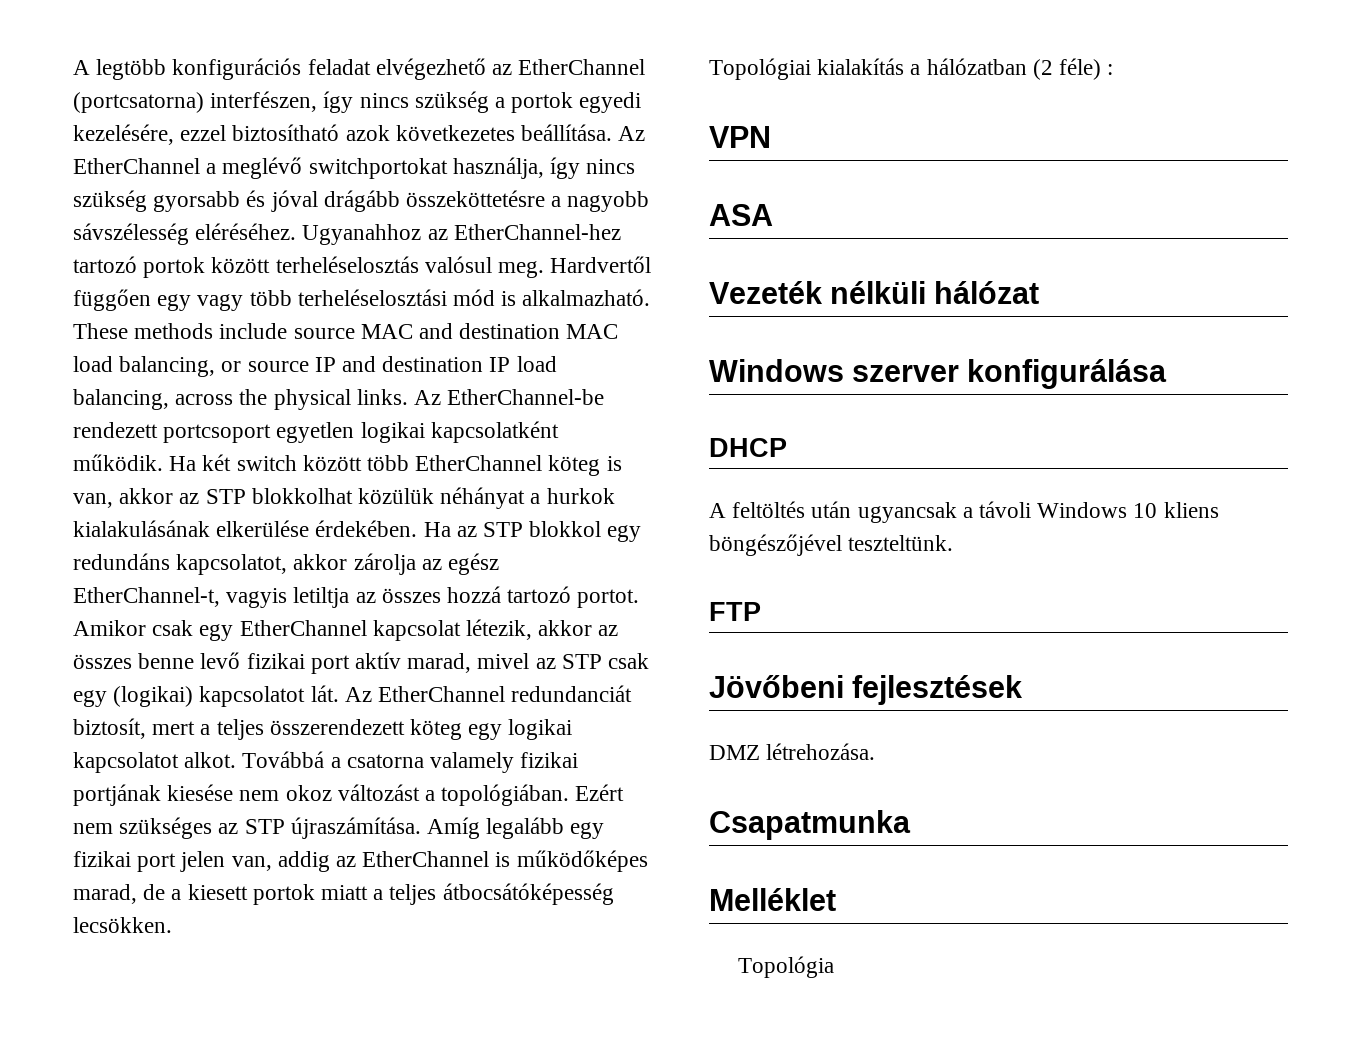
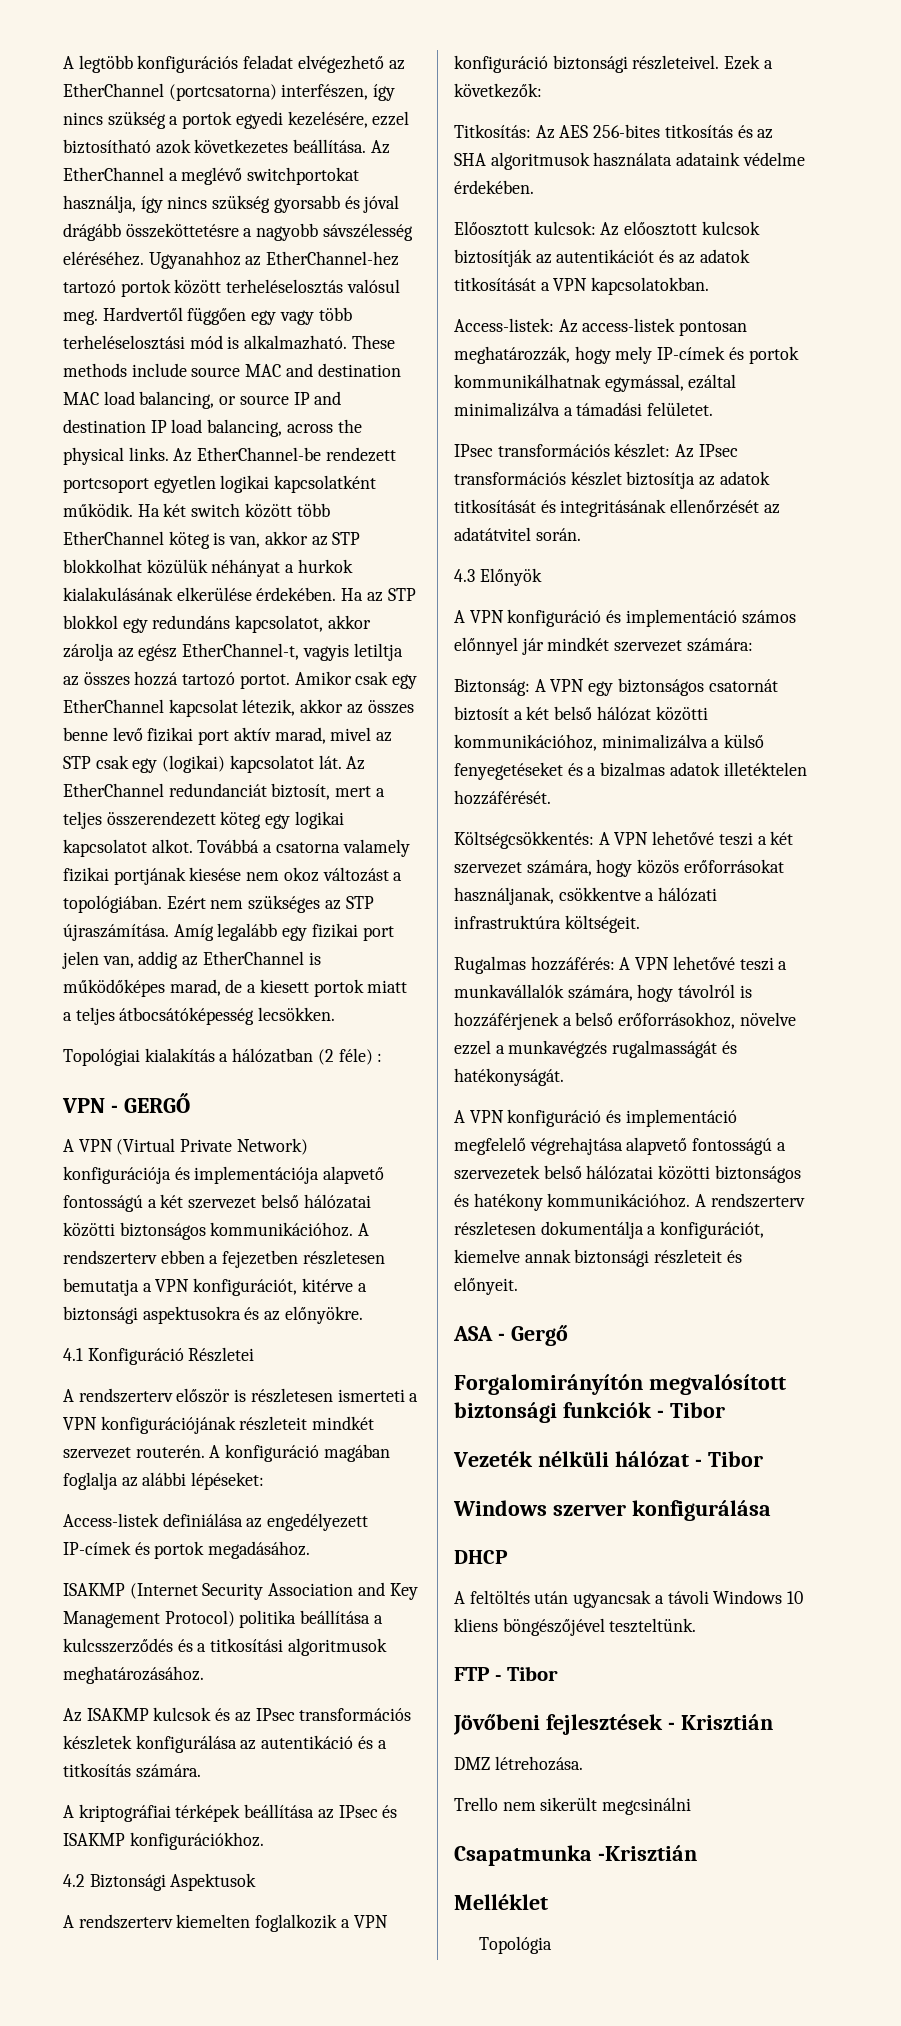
- VPN
- ASA
+ VPN - GERGŐ
+ A VPN (Virtual Private Network) konfigurációja és implementációja alapvető fontosságú a két szervezet belső hálózatai közötti biztonságos kommunikációhoz. A rendszerterv ebben a fejezetben részletesen bemutatja a VPN konfigurációt, kitérve a biztonsági aspektusokra és az előnyökre.
+ 4.1 Konfiguráció Részletei
+ A rendszerterv először is részletesen ismerteti a VPN konfigurációjának részleteit mindkét szervezet routerén. A konfiguráció magában foglalja az alábbi lépéseket:
+ Access-listek definiálása az engedélyezett IP-címek és portok megadásához.
+ ISAKMP (Internet Security Association and Key Management Protocol) politika beállítása a kulcsszerződés és a titkosítási algoritmusok meghatározásához.
+ Az ISAKMP kulcsok és az IPsec transformációs készletek konfigurálása az autentikáció és a titkosítás számára.
+ A kriptográfiai térképek beállítása az IPsec és ISAKMP konfigurációkhoz.
+ 4.2 Biztonsági Aspektusok
+ A rendszerterv kiemelten foglalkozik a VPN konfiguráció biztonsági részleteivel. Ezek a következők:
+ Titkosítás: Az AES 256-bites titkosítás és az SHA algoritmusok használata adataink védelme érdekében.
+ Előosztott kulcsok: Az előosztott kulcsok biztosítják az autentikációt és az adatok titkosítását a VPN kapcsolatokban.
+ Access-listek: Az access-listek pontosan meghatározzák, hogy mely IP-címek és portok kommunikálhatnak egymással, ezáltal minimalizálva a támadási felületet.
+ IPsec transformációs készlet: Az IPsec transformációs készlet biztosítja az adatok titkosítását és integritásának ellenőrzését az adatátvitel során.
+ 4.3 Előnyök
+ A VPN konfiguráció és implementáció számos előnnyel jár mindkét szervezet számára:
+ Biztonság: A VPN egy biztonságos csatornát biztosít a két belső hálózat közötti kommunikációhoz, minimalizálva a külső fenyegetéseket és a bizalmas adatok illetéktelen hozzáférését.
+ Költségcsökkentés: A VPN lehetővé teszi a két szervezet számára, hogy közös erőforrásokat használjanak, csökkentve a hálózati infrastruktúra költségeit.
+ Rugalmas hozzáférés: A VPN lehetővé teszi a munkavállalók számára, hogy távolról is hozzáférjenek a belső erőforrásokhoz, növelve ezzel a munkavégzés rugalmasságát és hatékonyságát.
+ A VPN konfiguráció és implementáció megfelelő végrehajtása alapvető fontosságú a szervezetek belső hálózatai közötti biztonságos és hatékony kommunikációhoz. A rendszerterv részletesen dokumentálja a konfigurációt, kiemelve annak biztonsági részleteit és előnyeit.
+ ASA - Gergő
+ Forgalomirányítón megvalósított biztonsági funkciók - Tibor
- Vezeték nélküli hálózat
+ Vezeték nélküli hálózat - Tibor
- FTP
+ FTP - Tibor
- Jövőbeni fejlesztések
+ Jövőbeni fejlesztések - Krisztián
+ Trello nem sikerült megcsinálni
- Csapatmunka
+ Csapatmunka -Krisztián

